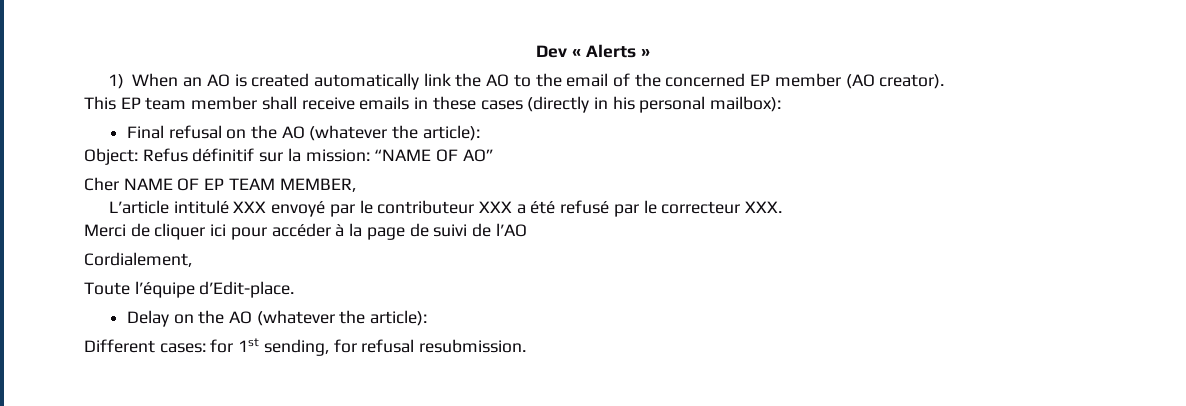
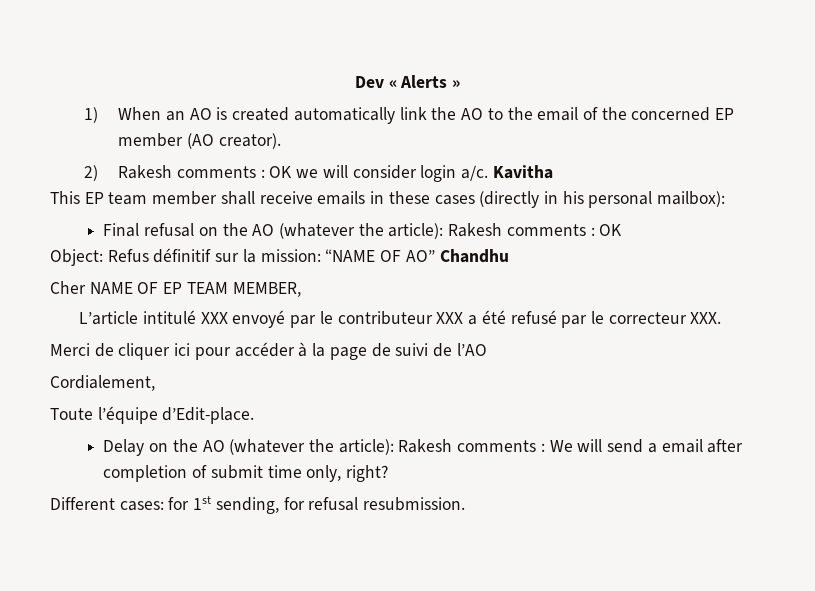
+ 2) Rakesh comments : OK we will consider login a/c. Kavitha
- Final refusal on the AO (whatever the article):
+ Final refusal on the AO (whatever the article): Rakesh comments : OK
- Object: Refus définitif sur la mission: “NAME OF AO”
+ Object: Refus définitif sur la mission: “NAME OF AO” Chandhu
- Delay on the AO (whatever the article):
+ Delay on the AO (whatever the article): Rakesh comments : We will send a email after completion of submit time only, right?

